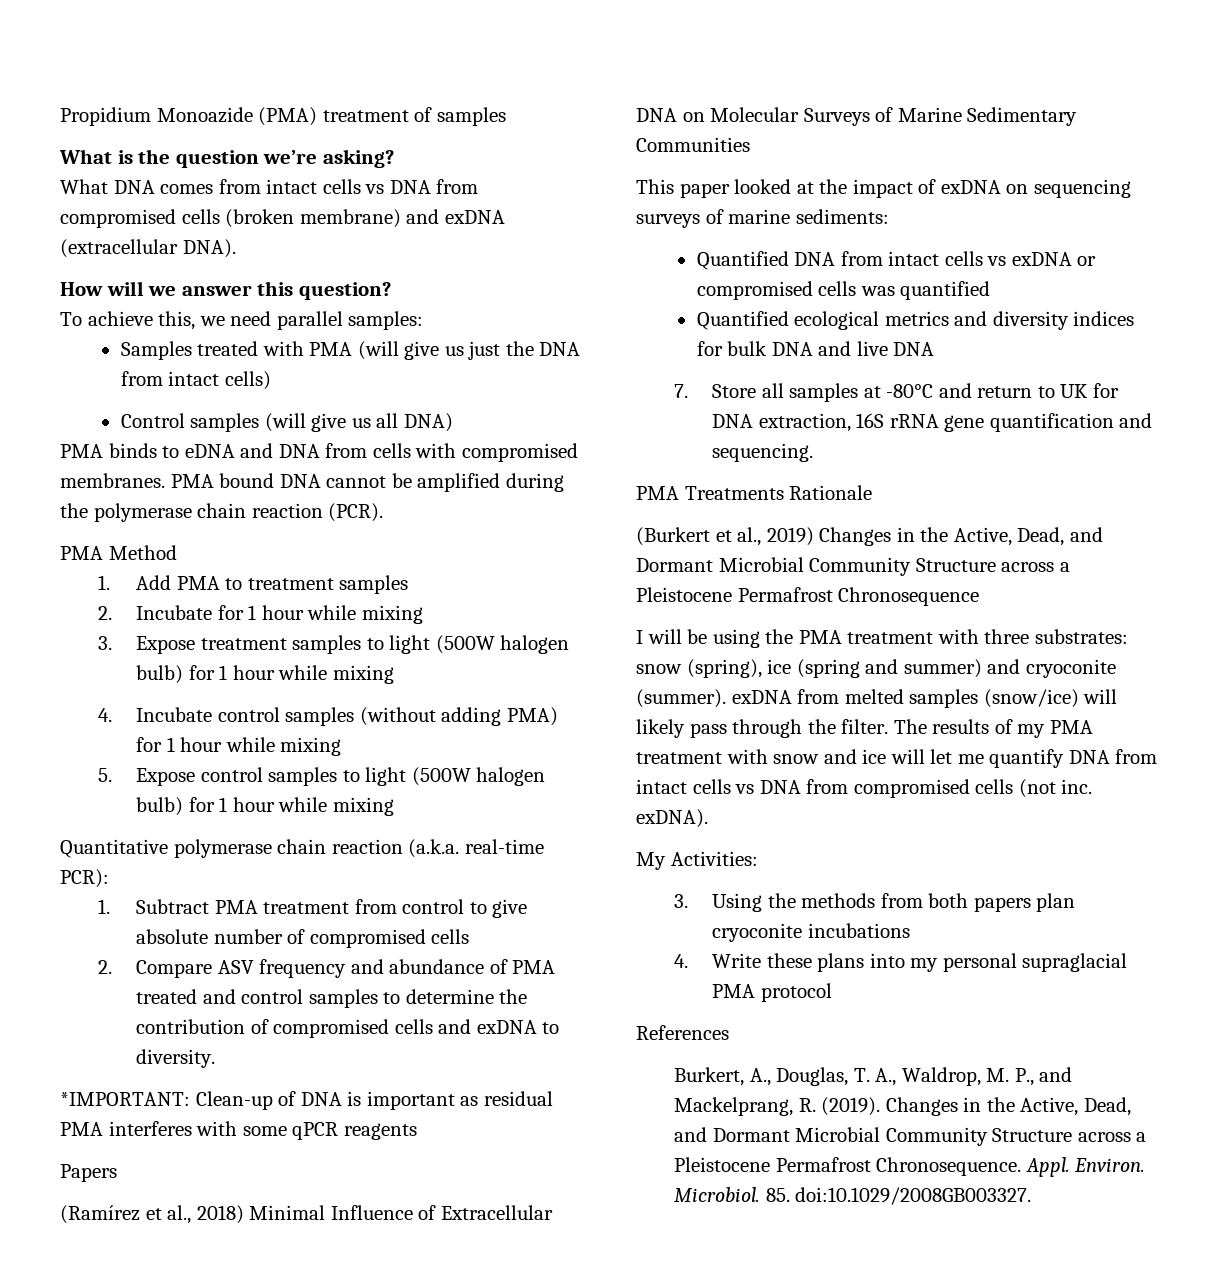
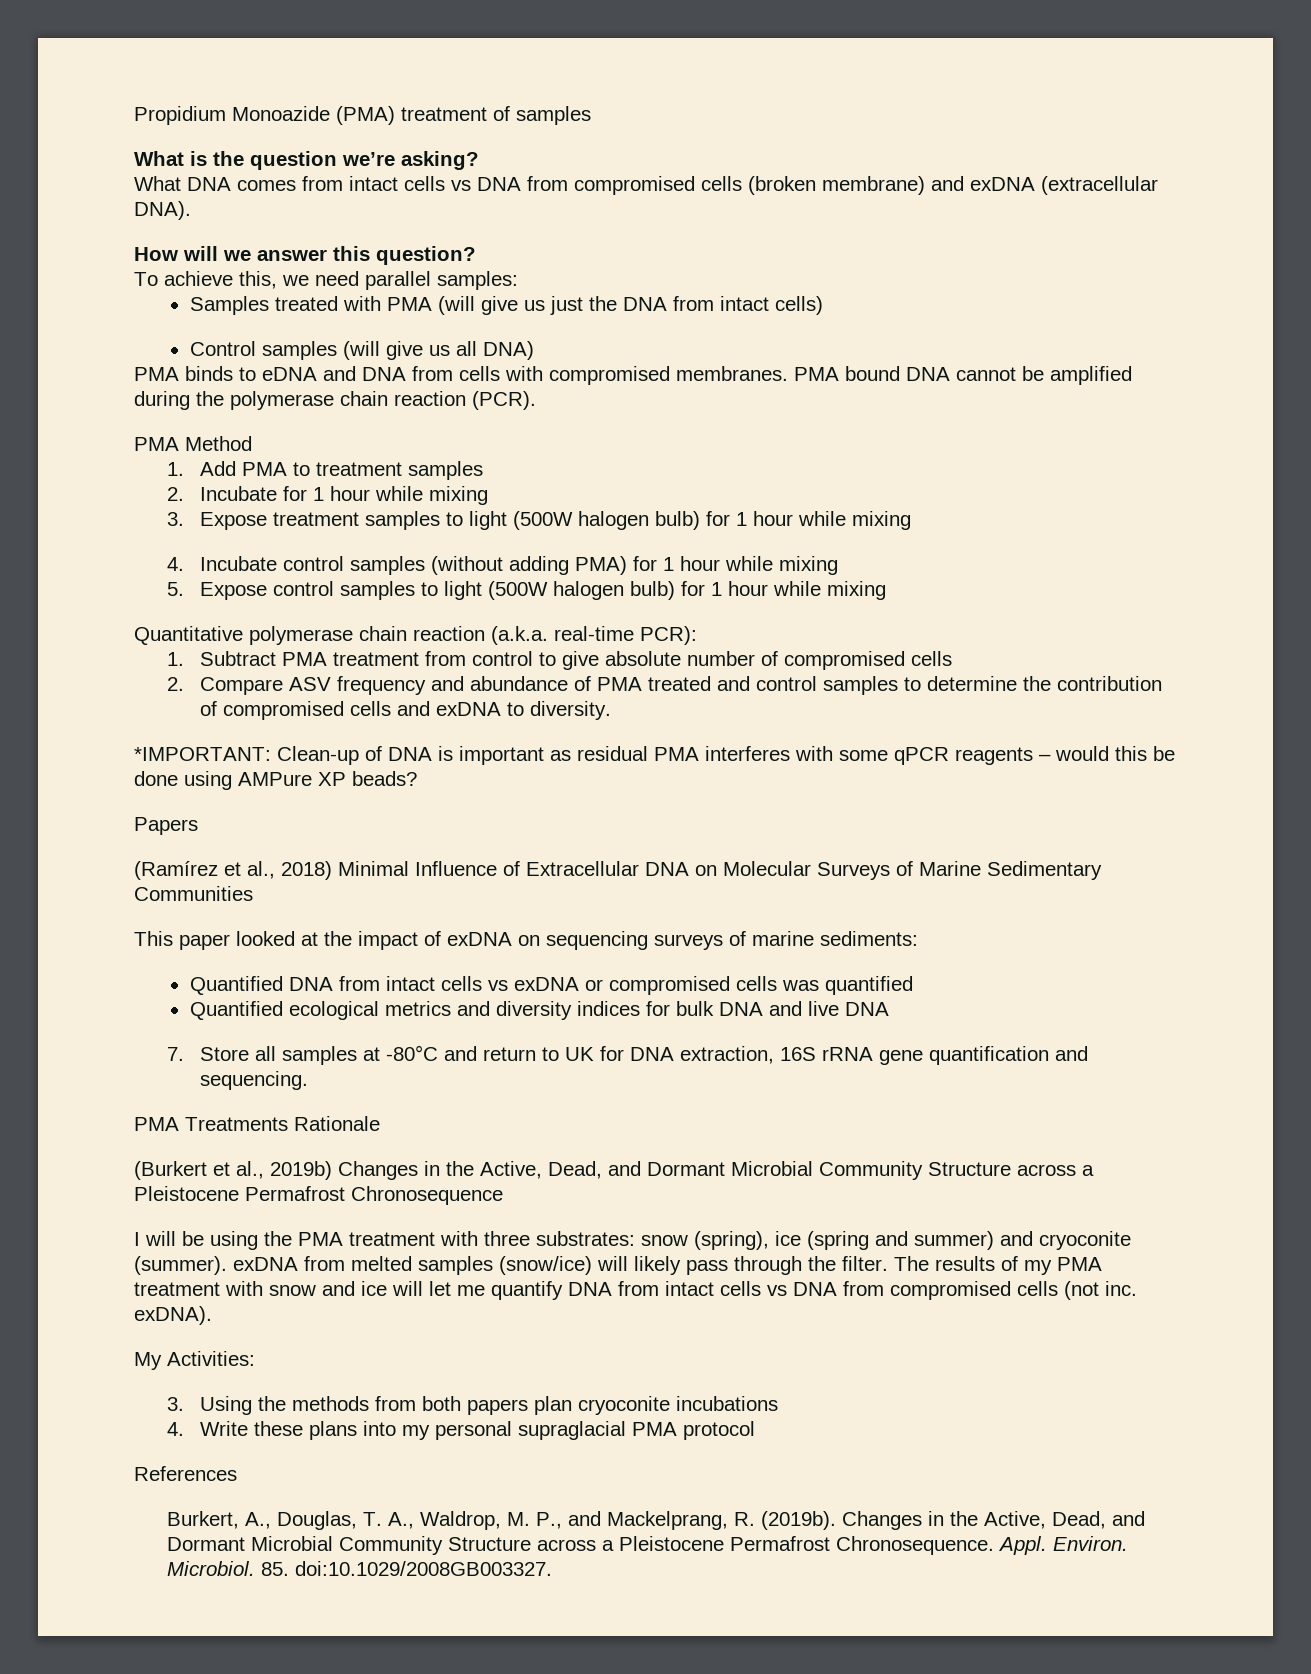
- *IMPORTANT: Clean-up of DNA is important as residual PMA interferes with some qPCR reagents
+ *IMPORTANT: Clean-up of DNA is important as residual PMA interferes with some qPCR reagents – would this be done using AMPure XP beads?
- (Burkert et al., 2019) Changes in the Active, Dead, and Dormant Microbial Community Structure across a Pleistocene Permafrost Chronosequence
+ (Burkert et al., 2019b) Changes in the Active, Dead, and Dormant Microbial Community Structure across a Pleistocene Permafrost Chronosequence
- Burkert, A., Douglas, T. A., Waldrop, M. P., and Mackelprang, R. (2019).
+ Burkert, A., Douglas, T. A., Waldrop, M. P., and Mackelprang, R. (2019b).

